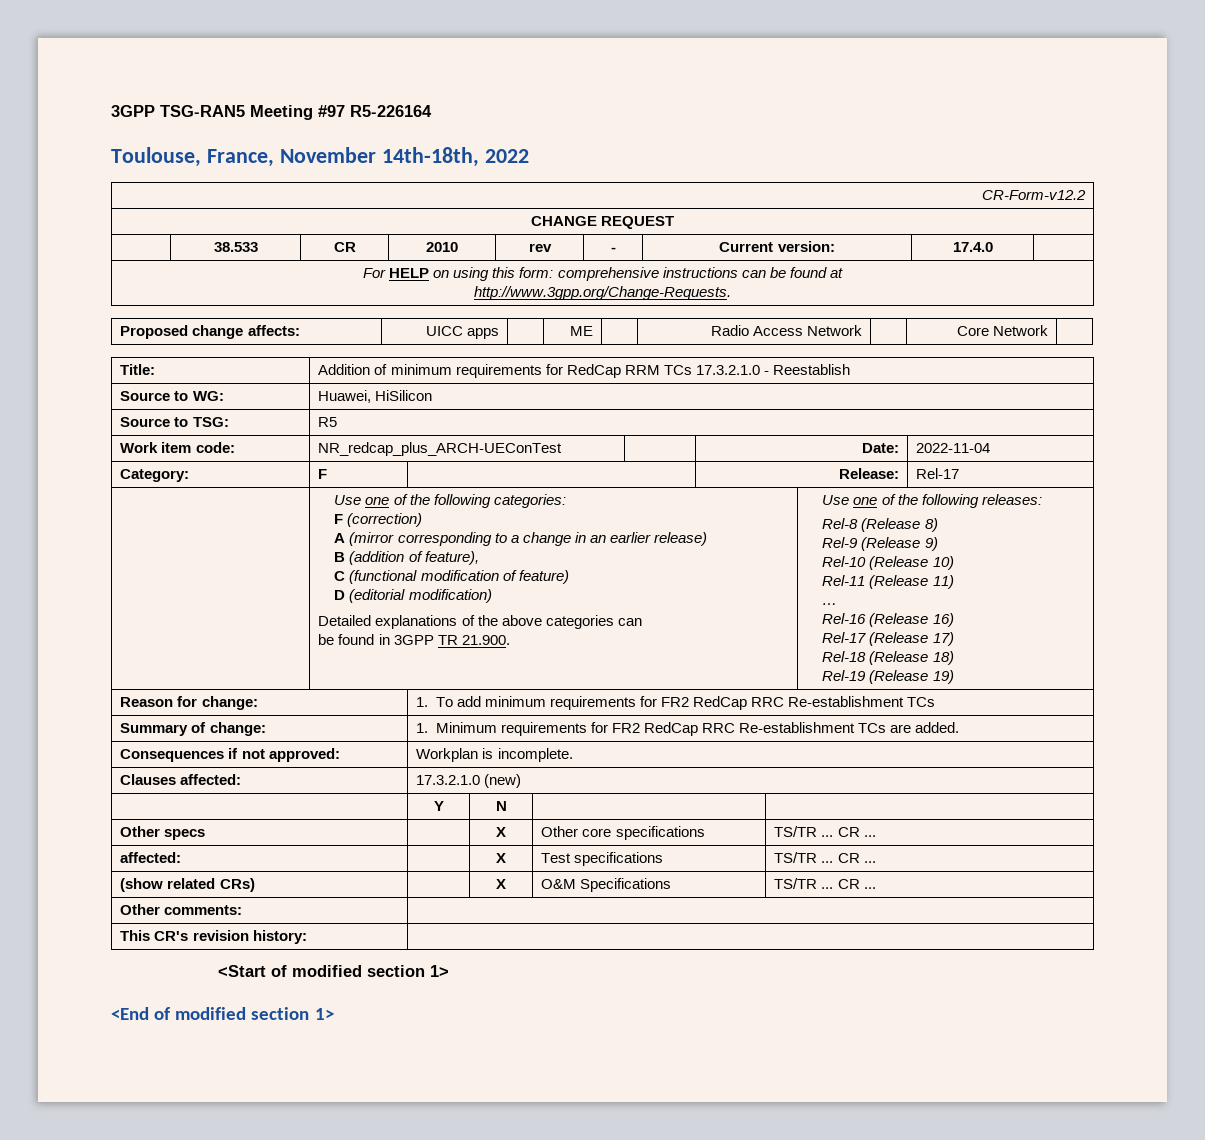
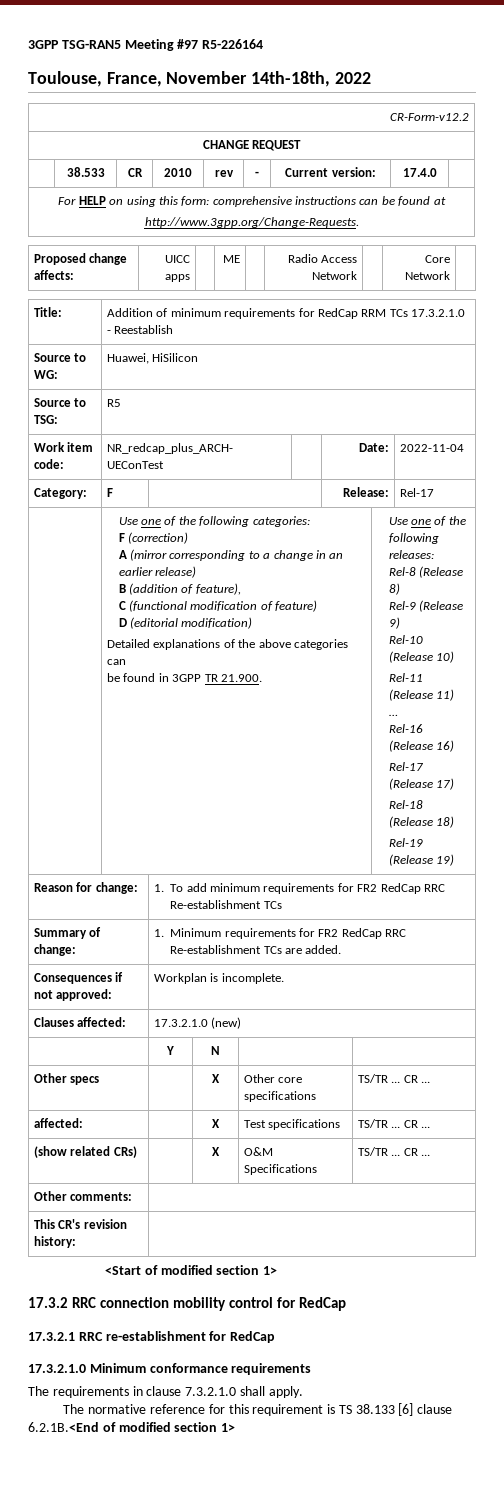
- <End of modified section 1>
+ 17.3.2 RRC connection mobility control for RedCap
+ 17.3.2.1 RRC re-establishment for RedCap
+ 17.3.2.1.0 Minimum conformance requirements
+ The requirements in clause 7.3.2.1.0 shall apply.
+ The normative reference for this requirement is TS 38.133 [6] clause 6.2.1B.<End of modified section 1>

